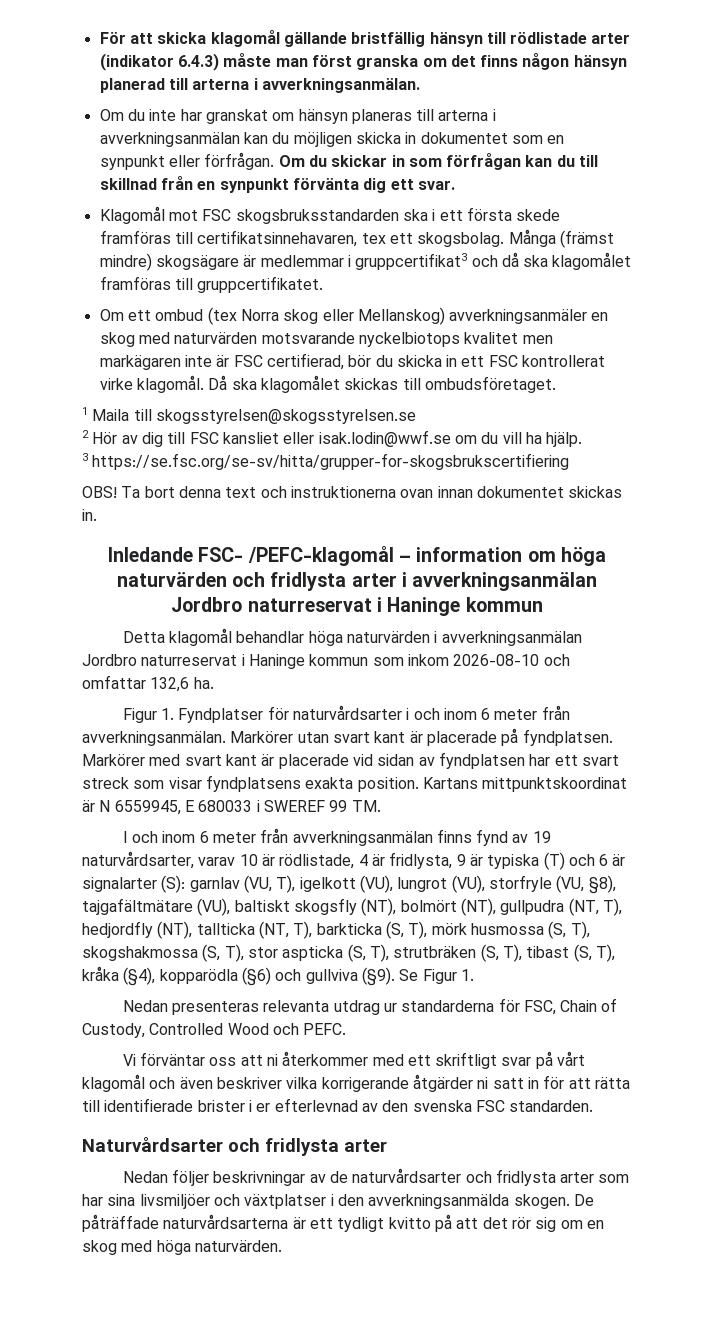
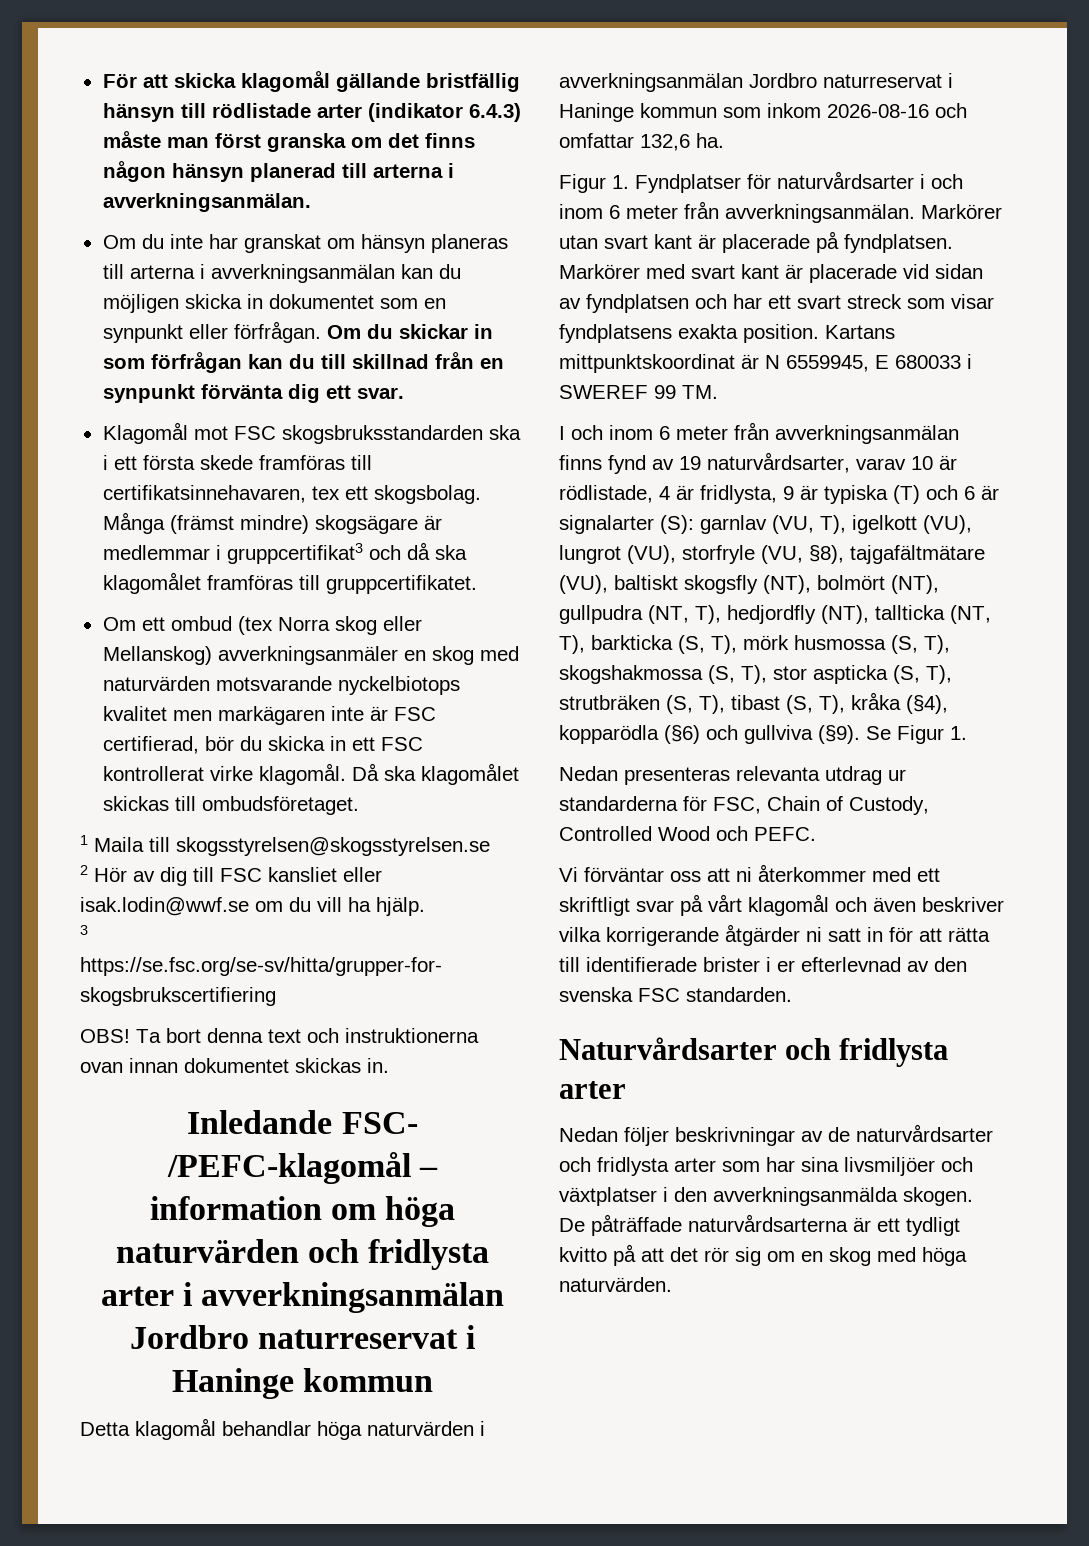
- Detta klagomål behandlar höga naturvärden i avverkningsanmälan Jordbro naturreservat i Haninge kommun som inkom 2026-08-10 och omfattar 132,6 ha.
+ Detta klagomål behandlar höga naturvärden i avverkningsanmälan Jordbro naturreservat i Haninge kommun som inkom 2026-08-16 och omfattar 132,6 ha.
- Markörer med svart kant är placerade vid sidan av fyndplatsen har ett svart streck som visar fyndplatsens exakta position.
+ Markörer med svart kant är placerade vid sidan av fyndplatsen och har ett svart streck som visar fyndplatsens exakta position.

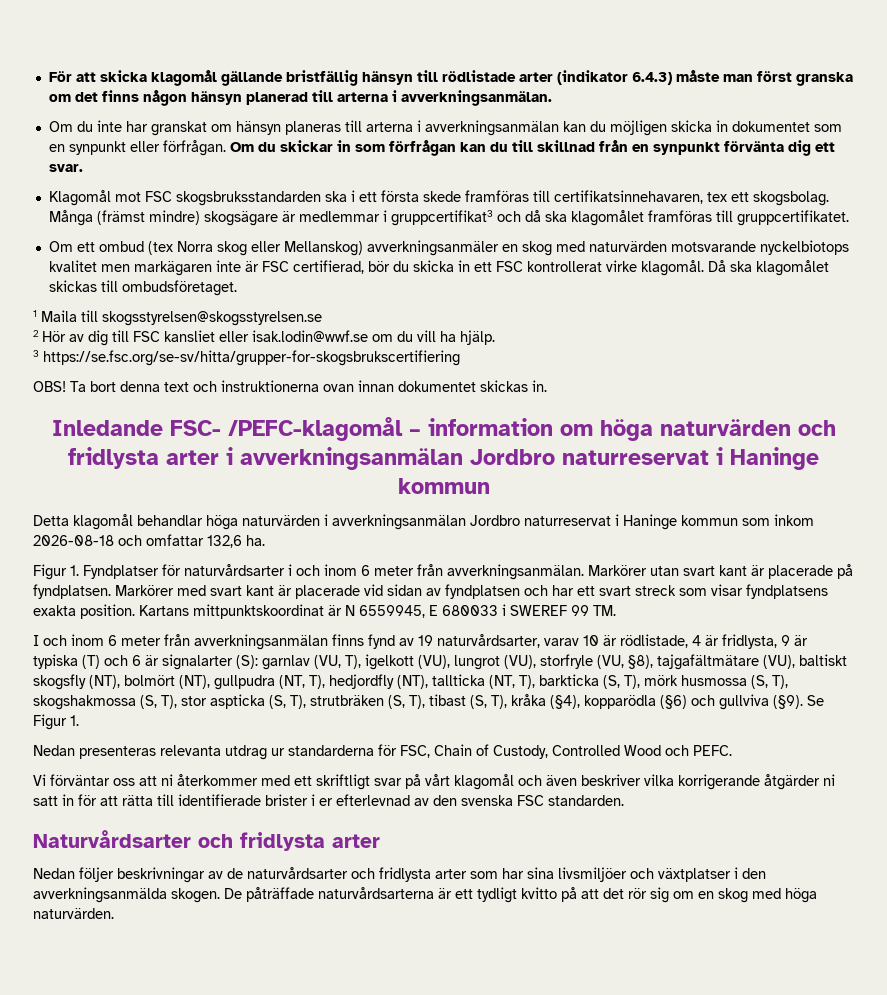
- Detta klagomål behandlar höga naturvärden i avverkningsanmälan Jordbro naturreservat i Haninge kommun som inkom 2026-08-16 och omfattar 132,6 ha.
+ Detta klagomål behandlar höga naturvärden i avverkningsanmälan Jordbro naturreservat i Haninge kommun som inkom 2026-08-18 och omfattar 132,6 ha.

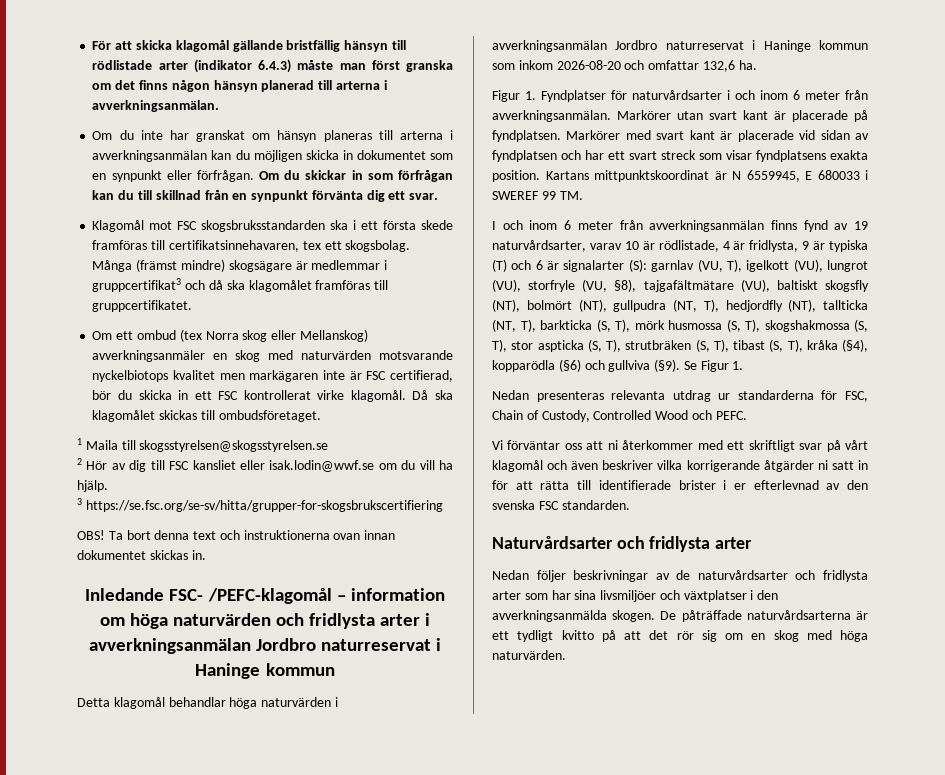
- Detta klagomål behandlar höga naturvärden i avverkningsanmälan Jordbro naturreservat i Haninge kommun som inkom 2026-08-18 och omfattar 132,6 ha.
+ Detta klagomål behandlar höga naturvärden i avverkningsanmälan Jordbro naturreservat i Haninge kommun som inkom 2026-08-20 och omfattar 132,6 ha.

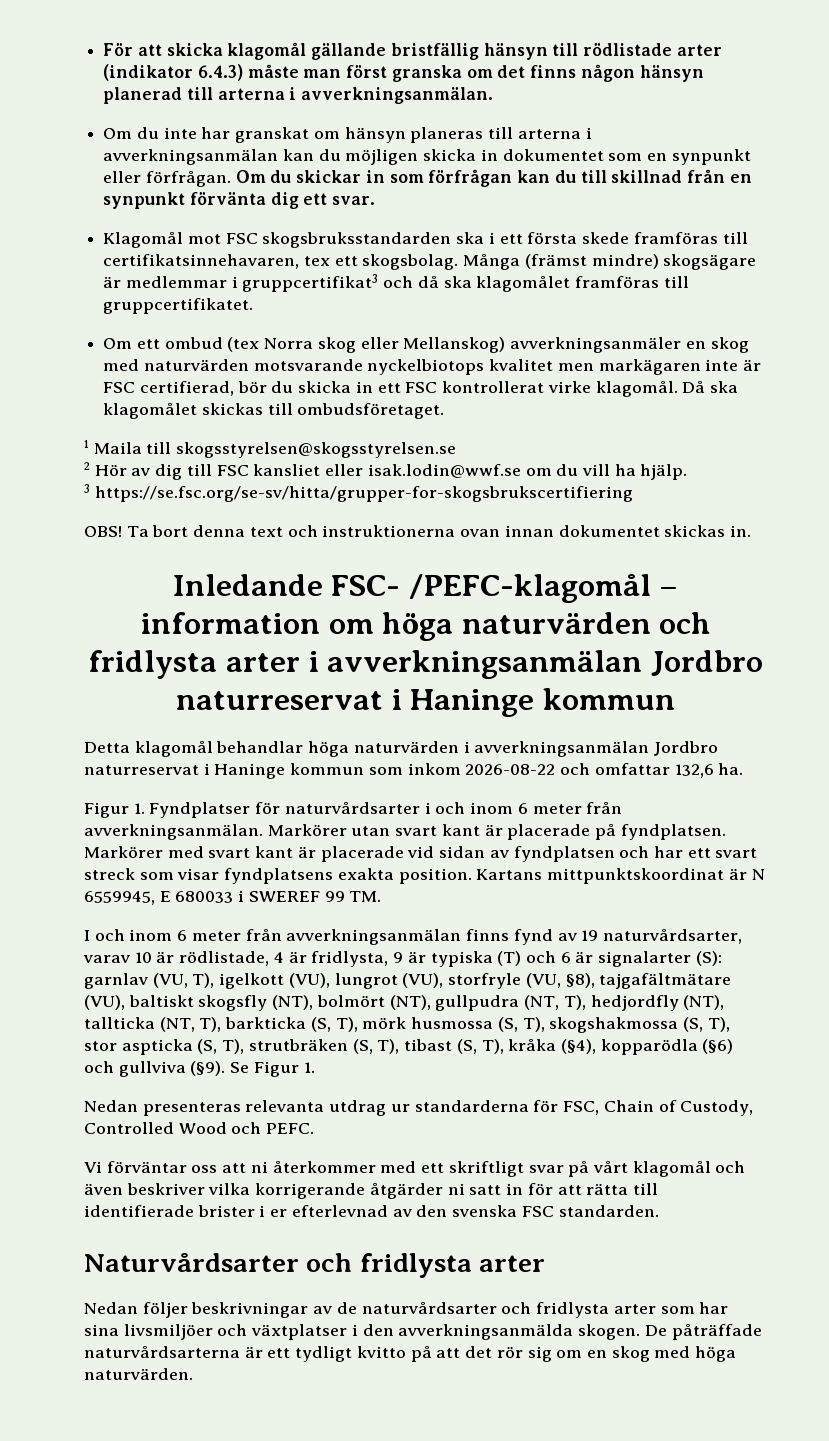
- Detta klagomål behandlar höga naturvärden i avverkningsanmälan Jordbro naturreservat i Haninge kommun som inkom 2026-08-20 och omfattar 132,6 ha.
+ Detta klagomål behandlar höga naturvärden i avverkningsanmälan Jordbro naturreservat i Haninge kommun som inkom 2026-08-22 och omfattar 132,6 ha.

